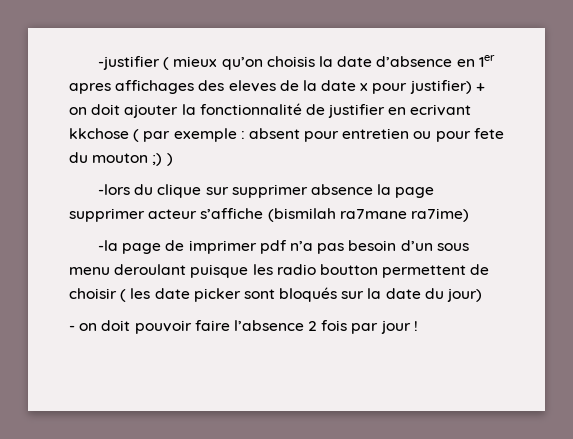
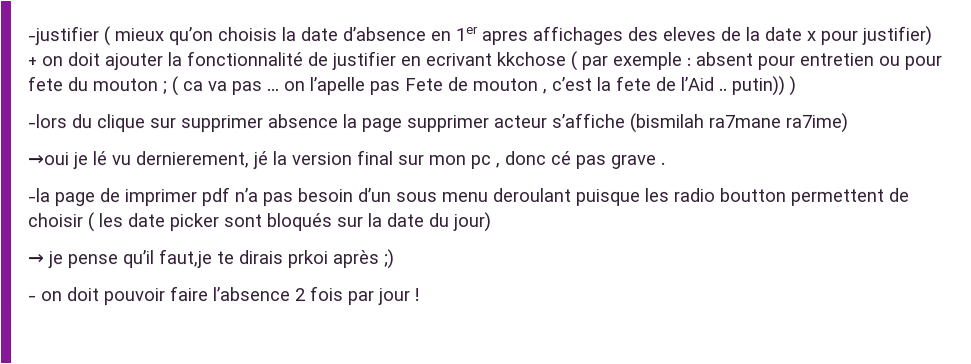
- -justifier ( mieux qu’on choisis la date d’absence en 1er apres affichages des eleves de la date x pour justifier) + on doit ajouter la fonctionnalité de justifier en ecrivant kkchose ( par exemple : absent pour entretien ou pour fete du mouton ;) )
+ -justifier ( mieux qu’on choisis la date d’absence en 1er apres affichages des eleves de la date x pour justifier) + on doit ajouter la fonctionnalité de justifier en ecrivant kkchose ( par exemple : absent pour entretien ou pour fete du mouton ; ( ca va pas … on l’apelle pas Fete de mouton , c’est la fete de l’Aid .. putin)) )
+ →oui je lé vu dernierement, jé la version final sur mon pc , donc cé pas grave .
+ → je pense qu’il faut,je te dirais prkoi après ;)

